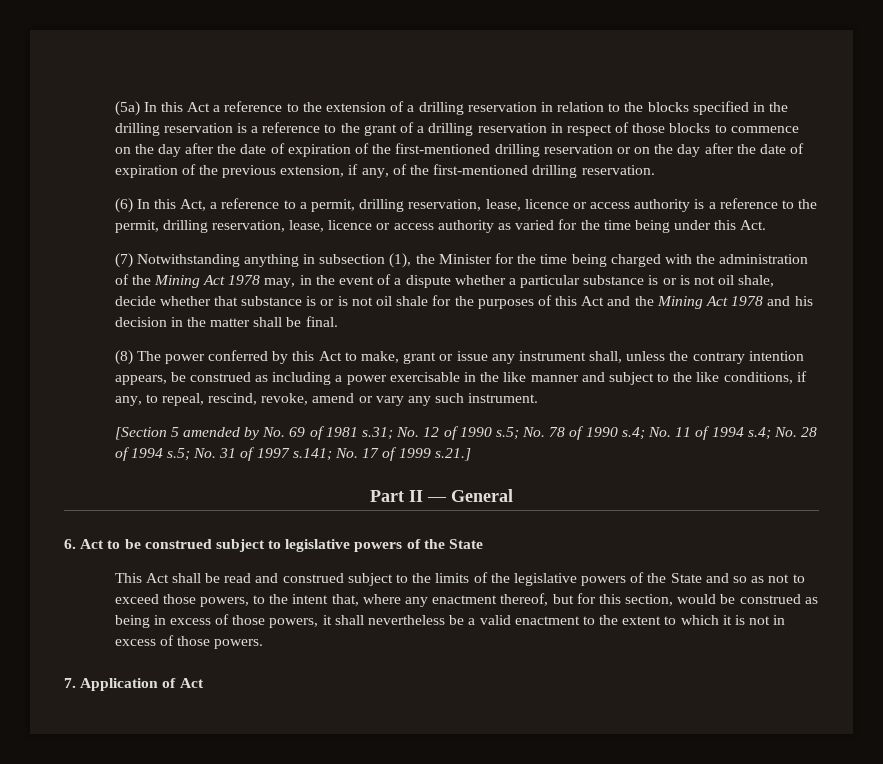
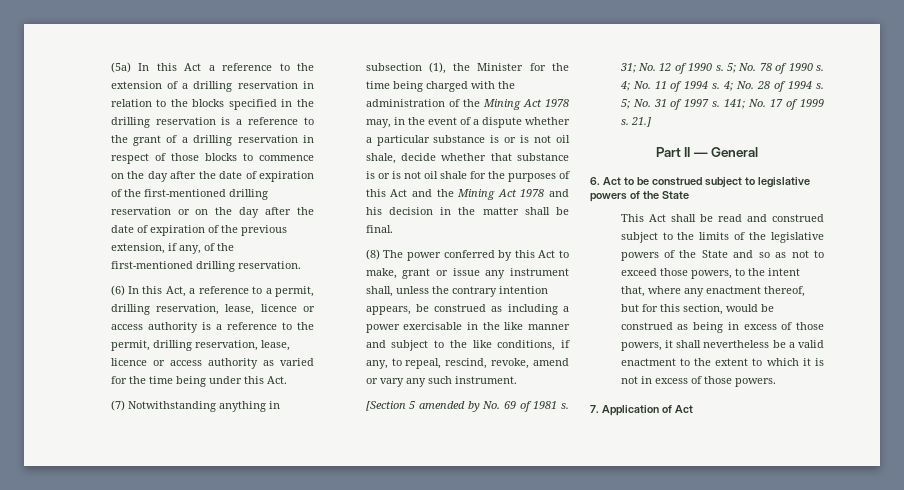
- [Section 5 amended by No. 69 of 1981 s.31; No. 12 of 1990 s.5; No. 78 of 1990 s.4; No. 11 of 1994 s.4; No. 28 of 1994 s.5; No. 31 of 1997 s.141; No. 17 of 1999 s.21.]
+ [Section 5 amended by No. 69 of 1981 s. 31; No. 12 of 1990 s. 5; No. 78 of 1990 s. 4; No. 11 of 1994 s. 4; No. 28 of 1994 s. 5; No. 31 of 1997 s. 141; No. 17 of 1999 s. 21.]

